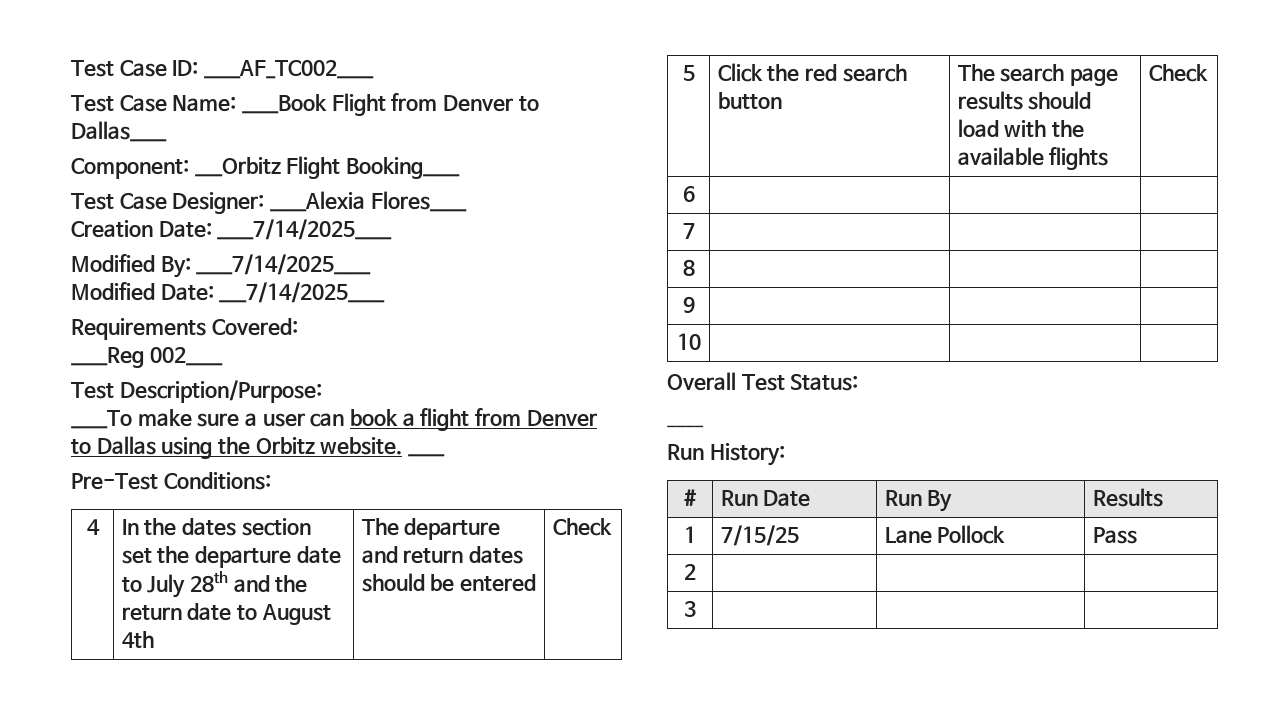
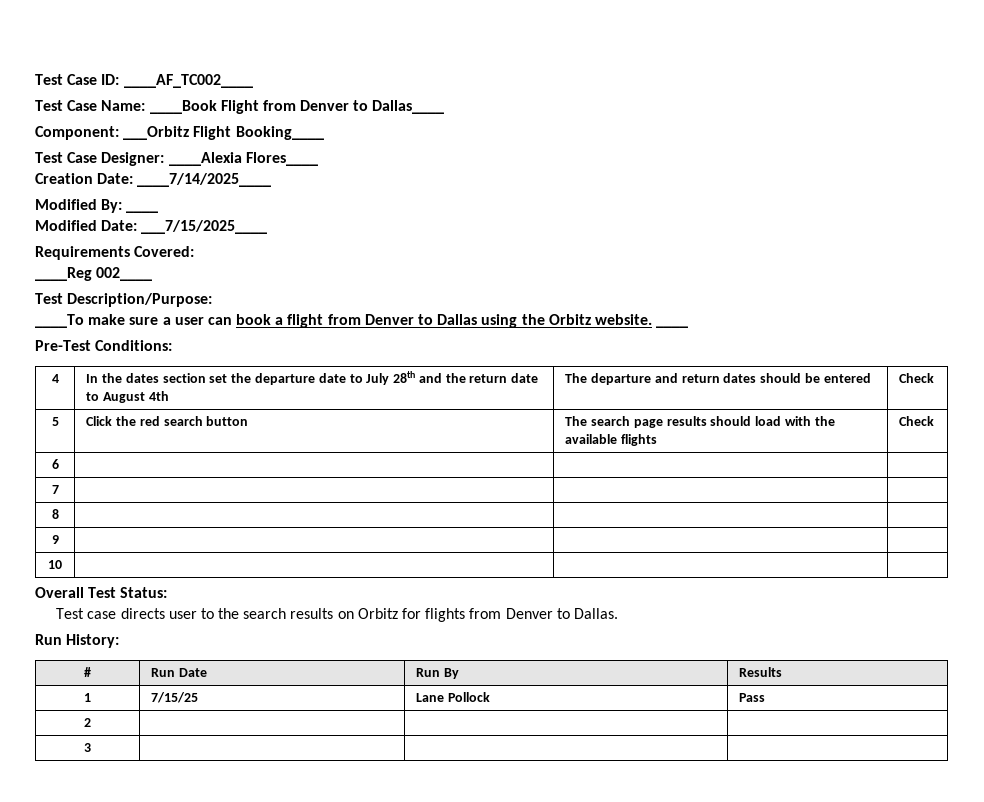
- Modified By: ____7/14/2025____
+ Modified By: ____
- Modified Date: ___7/14/2025____
+ Modified Date: ___7/15/2025____
  Overall Test Status:
- ____
+ Test case directs user to the search results on Orbitz for flights from Denver to Dallas.

